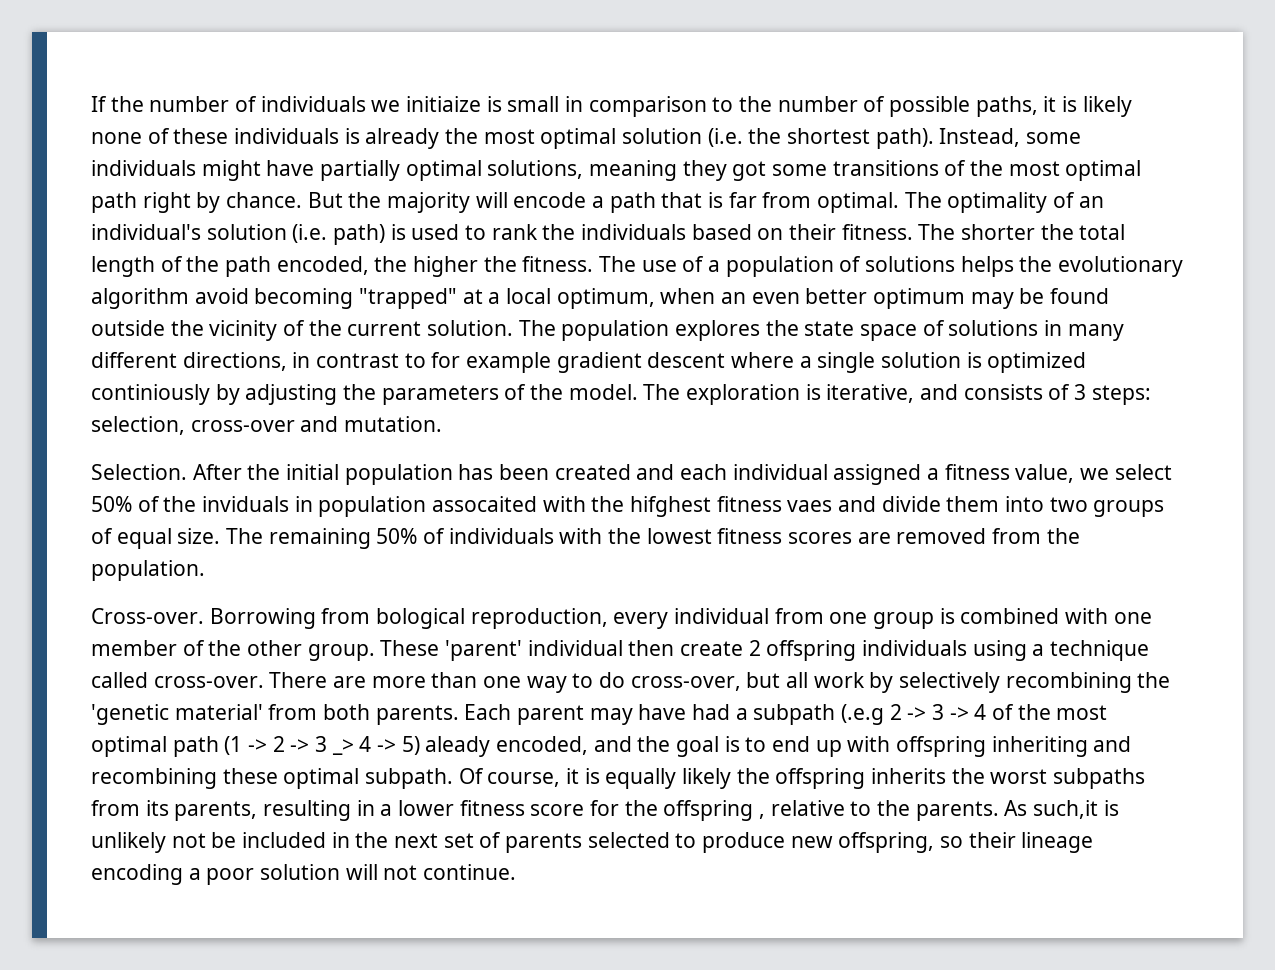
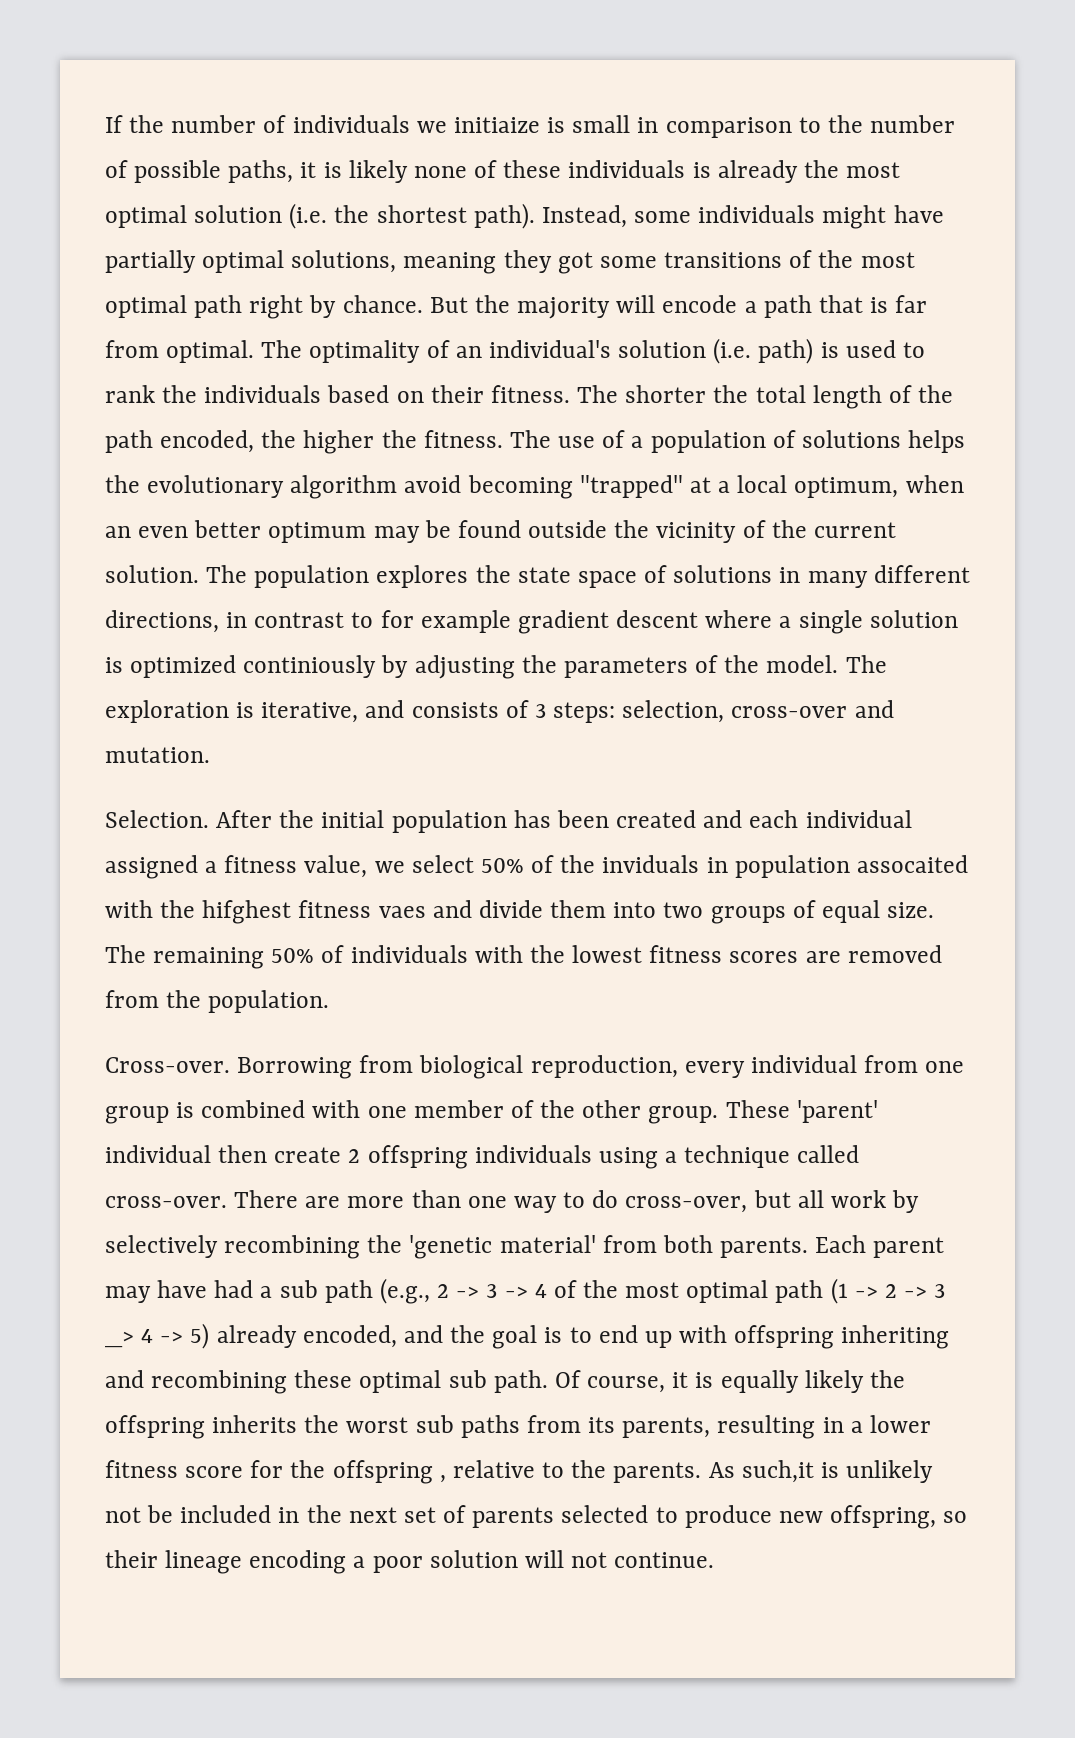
- Borrowing from bological reproduction, every individual from one group is combined with one member of the other group.
+ Borrowing from biological reproduction, every individual from one group is combined with one member of the other group.
- Each parent may have had a subpath (.e.g 2 -> 3 -> 4 of the most optimal path (1 -> 2 -> 3 _> 4 -> 5) aleady encoded, and the goal is to end up with offspring inheriting and recombining these optimal subpath.
+ Each parent may have had a sub path (e.g., 2 -> 3 -> 4 of the most optimal path (1 -> 2 -> 3 _> 4 -> 5) already encoded, and the goal is to end up with offspring inheriting and recombining these optimal sub path.
- Of course, it is equally likely the offspring inherits the worst subpaths from its parents, resulting in a lower fitness score for the offspring , relative to the parents.
+ Of course, it is equally likely the offspring inherits the worst sub paths from its parents, resulting in a lower fitness score for the offspring , relative to the parents.

